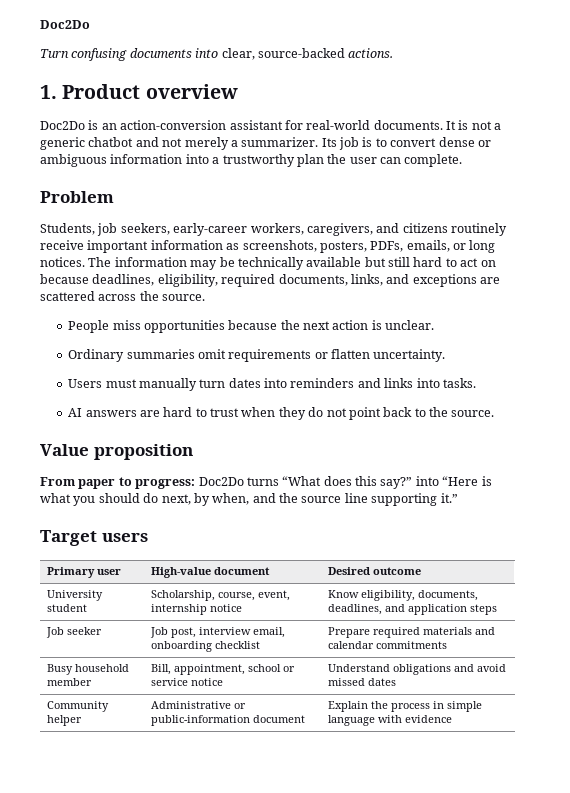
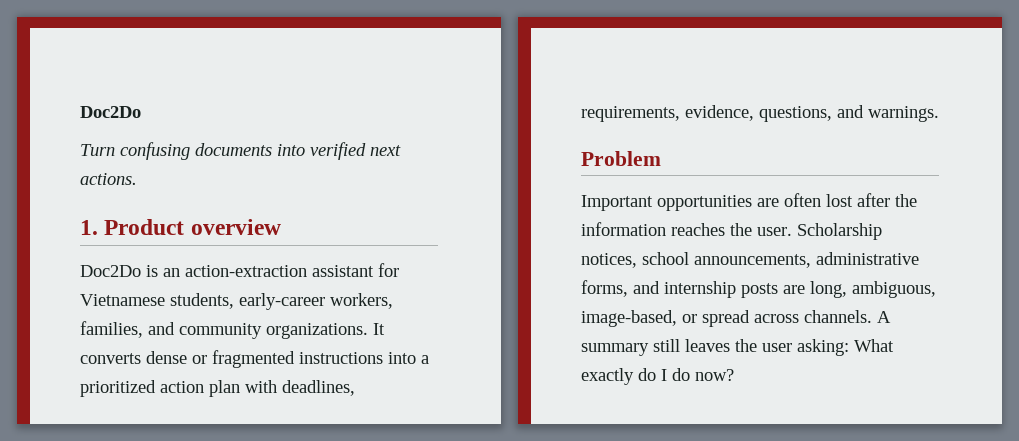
- Turn confusing documents into clear, source-backed actions.
+ Turn confusing documents into verified next actions.
- Doc2Do is an action-conversion assistant for real-world documents. It is not a generic chatbot and not merely a summarizer. Its job is to convert dense or ambiguous information into a trustworthy plan the user can complete.
+ Doc2Do is an action-extraction assistant for Vietnamese students, early-career workers, families, and community organizations. It converts dense or fragmented instructions into a prioritized action plan with deadlines, requirements, evidence, questions, and warnings.
  Problem
- Students, job seekers, early-career workers, caregivers, and citizens routinely receive important information as screenshots, posters, PDFs, emails, or long notices. The information may be technically available but still hard to act on because deadlines, eligibility, required documents, links, and exceptions are scattered across the source.
- People miss opportunities because the next action is unclear.
- Ordinary summaries omit requirements or flatten uncertainty.
- Users must manually turn dates into reminders and links into tasks.
- AI answers are hard to trust when they do not point back to the source.
- Value proposition
- From paper to progress: Doc2Do turns “What does this say?” into “Here is what you should do next, by when, and the source line supporting it.”
- Target users
- Primary user | High-value document | Desired outcome
- University student | Scholarship, course, event, internship notice | Know eligibility, documents, deadlines, and application steps
- Job seeker | Job post, interview email, onboarding checklist | Prepare required materials and calendar commitments
- Busy household member | Bill, appointment, school or service notice | Understand obligations and avoid missed dates
- Community helper | Administrative or public-information document | Explain the process in simple language with evidence
+ Important opportunities are often lost after the information reaches the user. Scholarship notices, school announcements, administrative forms, and internship posts are long, ambiguous, image-based, or spread across channels. A summary still leaves the user asking: What exactly do I do now?

